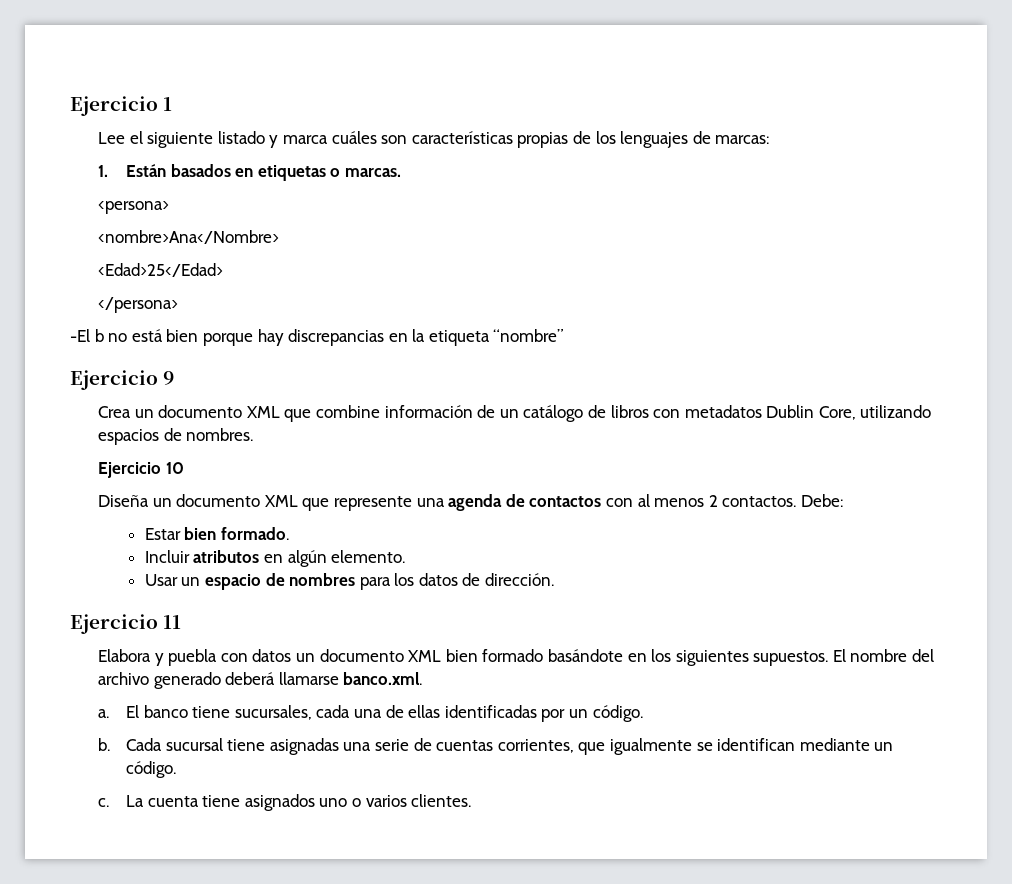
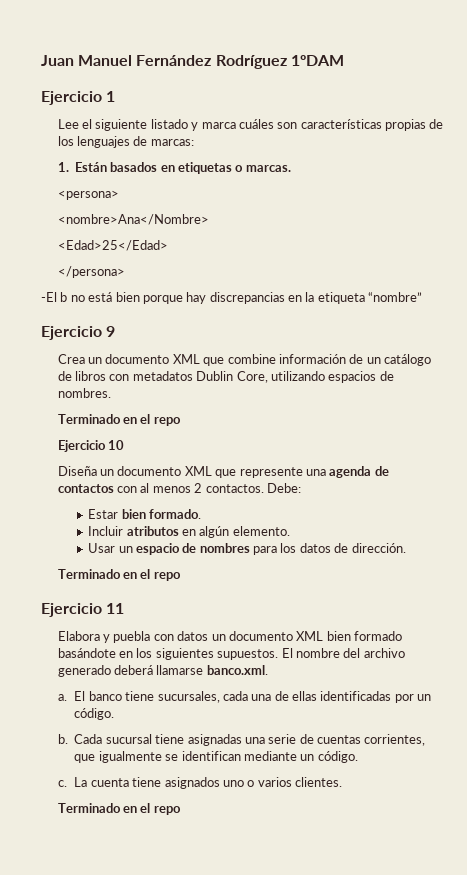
+ Juan Manuel Fernández Rodríguez 1ºDAM
  Crea un documento XML que combine información de un catálogo de libros con metadatos Dublin Core, utilizando espacios de nombres.
+ Terminado en el repo
  Usar un espacio de nombres para los datos de dirección.
+ Terminado en el repo
  La cuenta tiene asignados uno o varios clientes.
+ Terminado en el repo

